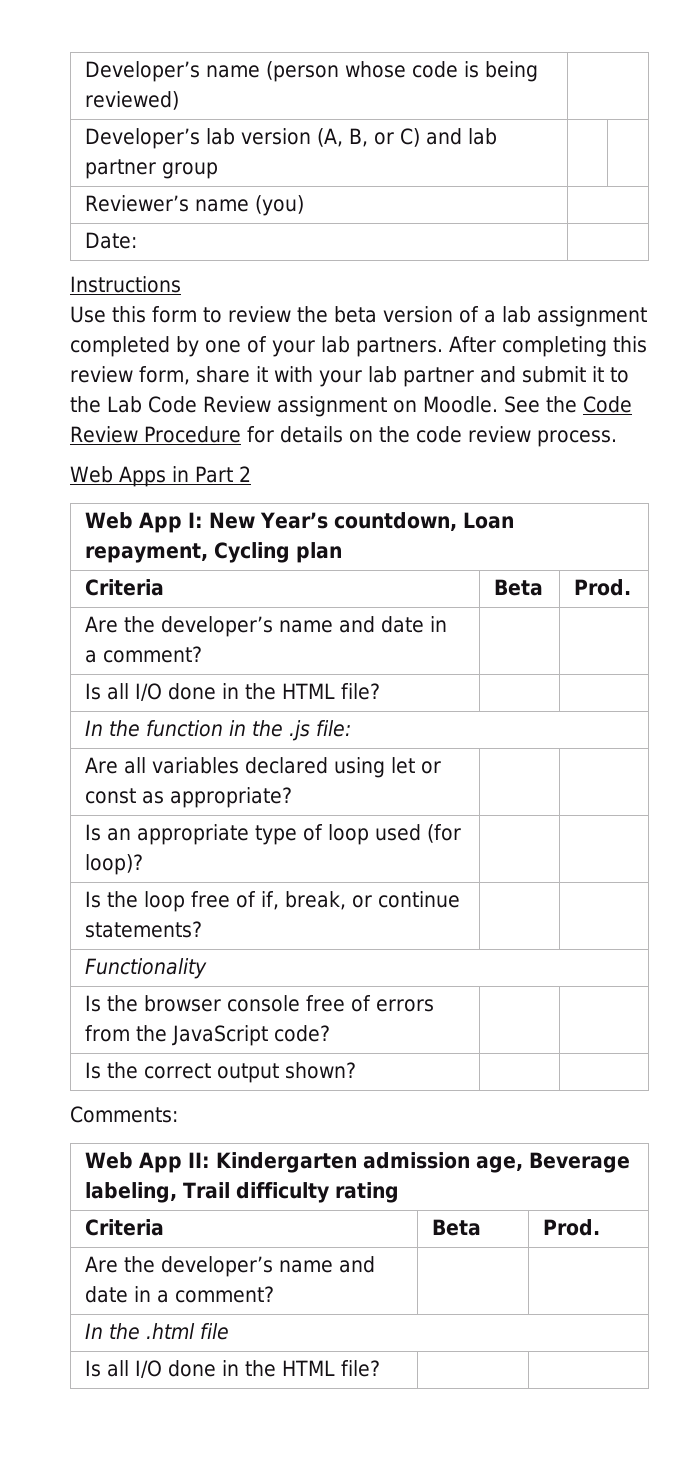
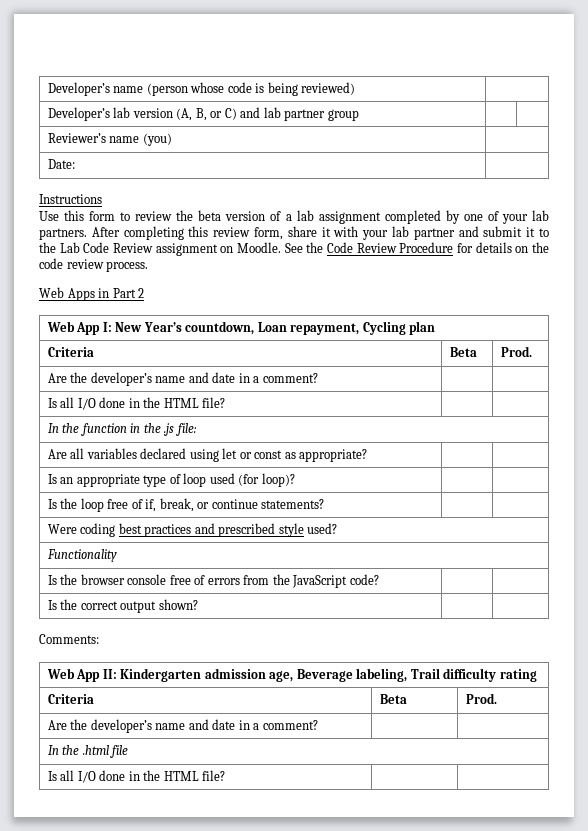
+ Were coding best practices and prescribed style used?

